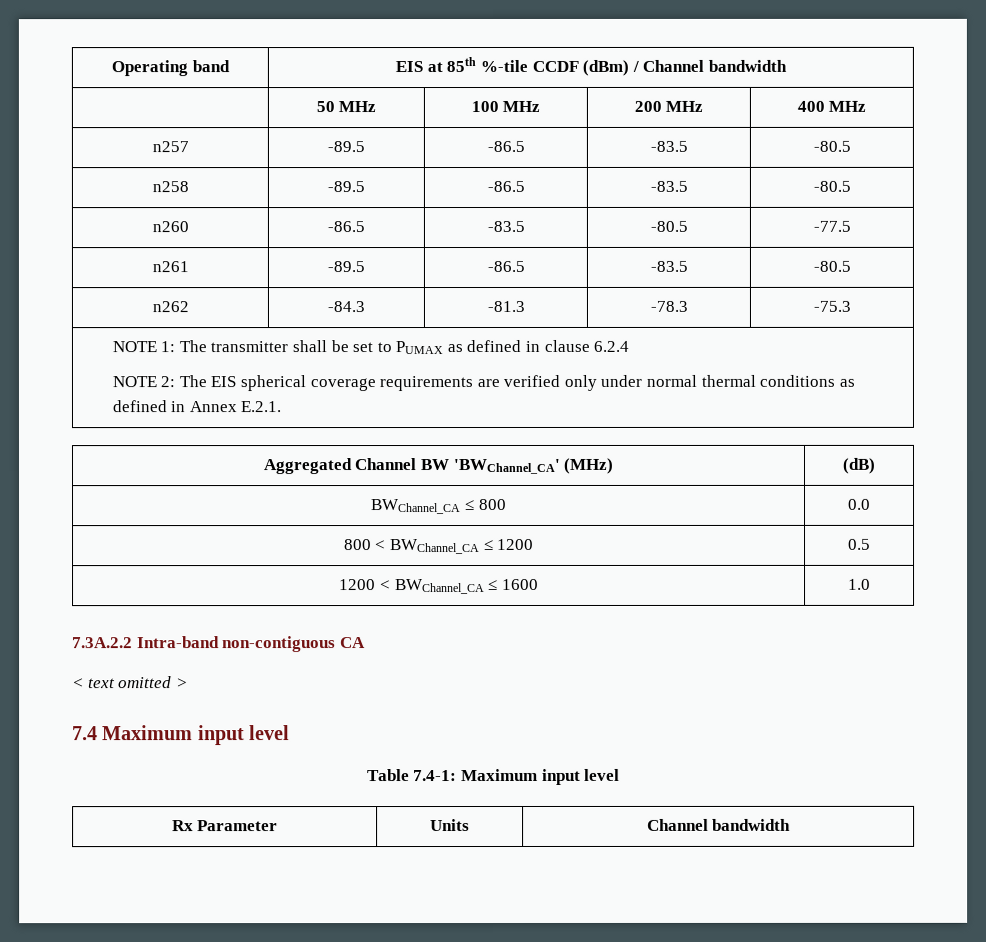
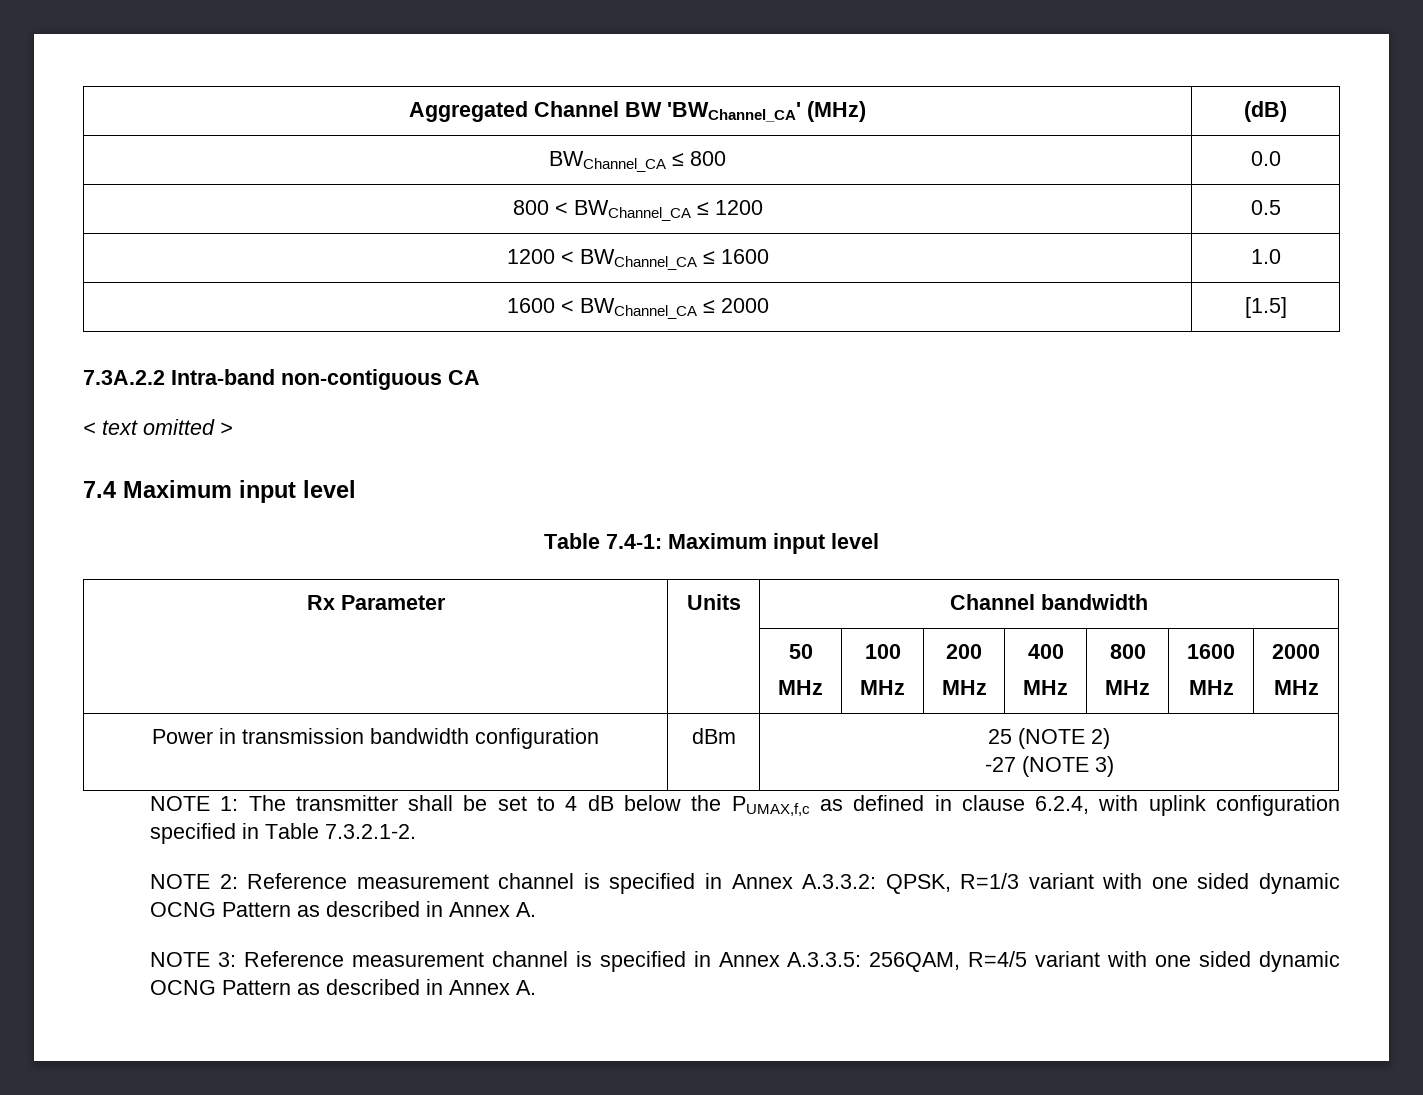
- Operating band | EIS at 85th %-tile CCDF (dBm) / Channel bandwidth
- | 50 MHz | 100 MHz | 200 MHz | 400 MHz
- n257 | -89.5 | -86.5 | -83.5 | -80.5
- n258 | -89.5 | -86.5 | -83.5 | -80.5
- n260 | -86.5 | -83.5 | -80.5 | -77.5
- n261 | -89.5 | -86.5 | -83.5 | -80.5
- n262 | -84.3 | -81.3 | -78.3 | -75.3
- NOTE 1: The transmitter shall be set to PUMAX as defined in clause 6.2.4
- NOTE 2: The EIS spherical coverage requirements are verified only under normal thermal conditions as defined in Annex E.2.1.
+ 1600 < BWChannel_CA ≤ 2000 | [1.5]
+ | | 50
+ MHz | 100
+ MHz | 200
+ MHz | 400
+ MHz | 800
+ MHz | 1600
+ MHz | 2000
+ MHz
+ Power in transmission bandwidth configuration | dBm | 25 (NOTE 2)
+ -27 (NOTE 3)
+ NOTE 1: The transmitter shall be set to 4 dB below the PUMAX,f,c as defined in clause 6.2.4, with uplink configuration specified in Table 7.3.2.1-2.
+ NOTE 2: Reference measurement channel is specified in Annex A.3.3.2: QPSK, R=1/3 variant with one sided dynamic OCNG Pattern as described in Annex A.
+ NOTE 3: Reference measurement channel is specified in Annex A.3.3.5: 256QAM, R=4/5 variant with one sided dynamic OCNG Pattern as described in Annex A.

